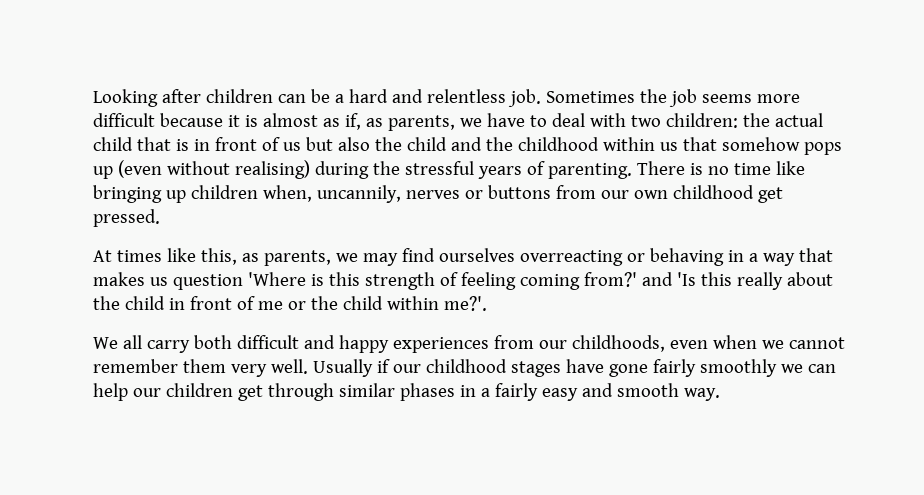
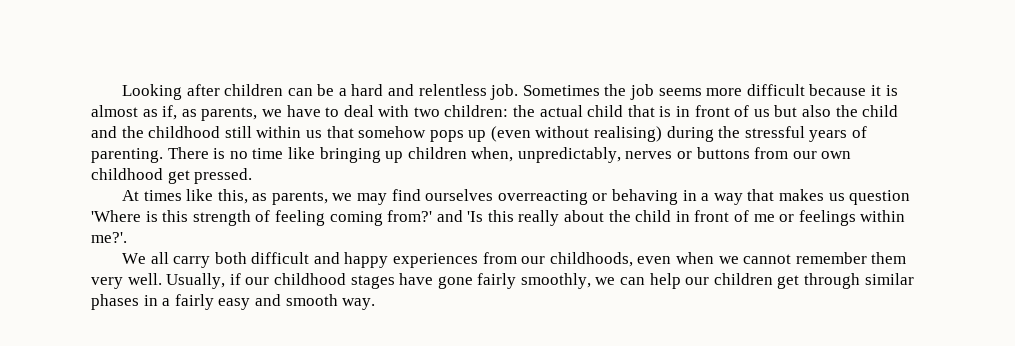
- Sometimes the job seems more difficult because it is almost as if, as parents, we have to deal with two children: the actual child that is in front of us but also the child and the childhood within us that somehow pops up (even without realising) during the stressful years of parenting.
+ Sometimes the job seems more difficult because it is almost as if, as parents, we have to deal with two children: the actual child that is in front of us but also the child and the childhood still within us that somehow pops up (even without realising) during the stressful years of parenting.
- There is no time like bringing up children when, uncannily, nerves or buttons from our own childhood get pressed.
+ There is no time like bringing up children when, unpredictably, nerves or buttons from our own childhood get pressed.
- At times like this, as parents, we may find ourselves overreacting or behaving in a way that makes us question 'Where is this strength of feeling coming from?' and 'Is this really about the child in front of me or the child within me?'.
+ At times like this, as parents, we may find ourselves overreacting or behaving in a way that makes us question 'Where is this strength of feeling coming from?' and 'Is this really about the child in front of me or feelings within me?'.
- Usually if our childhood stages have gone fairly smoothly we can help our children get through similar phases in a fairly easy and smooth way.
+ Usually, if our childhood stages have gone fairly smoothly, we can help our children get through similar phases in a fairly easy and smooth way.

